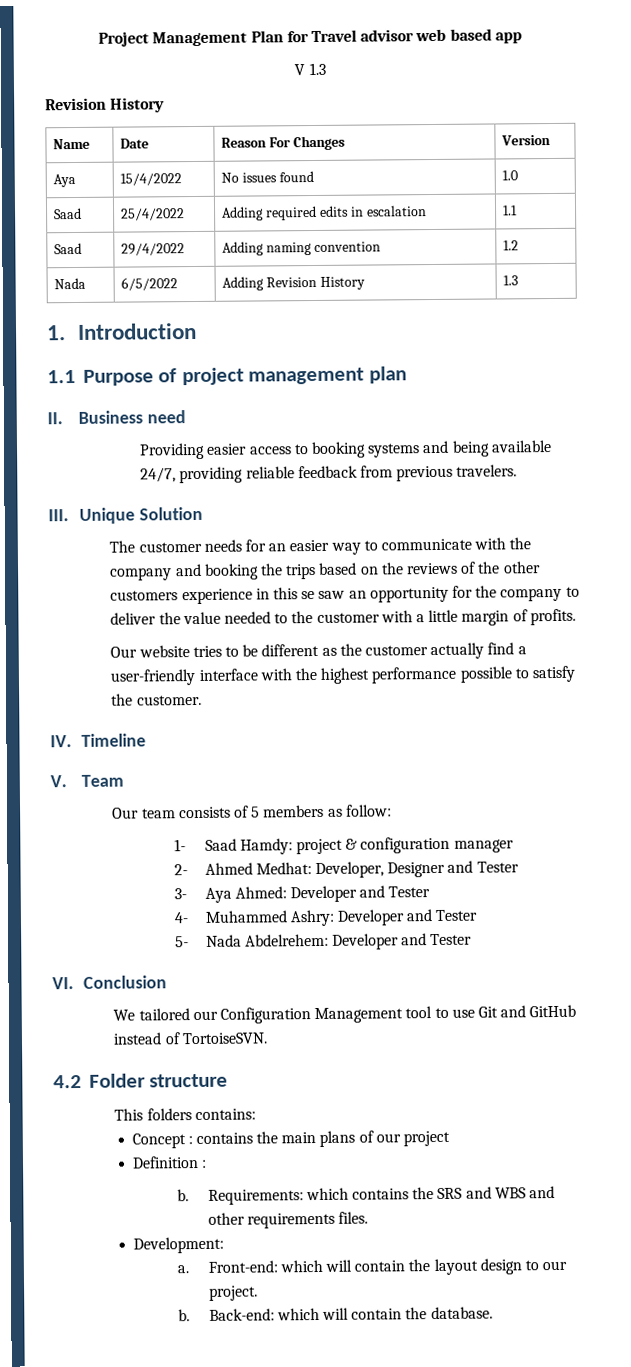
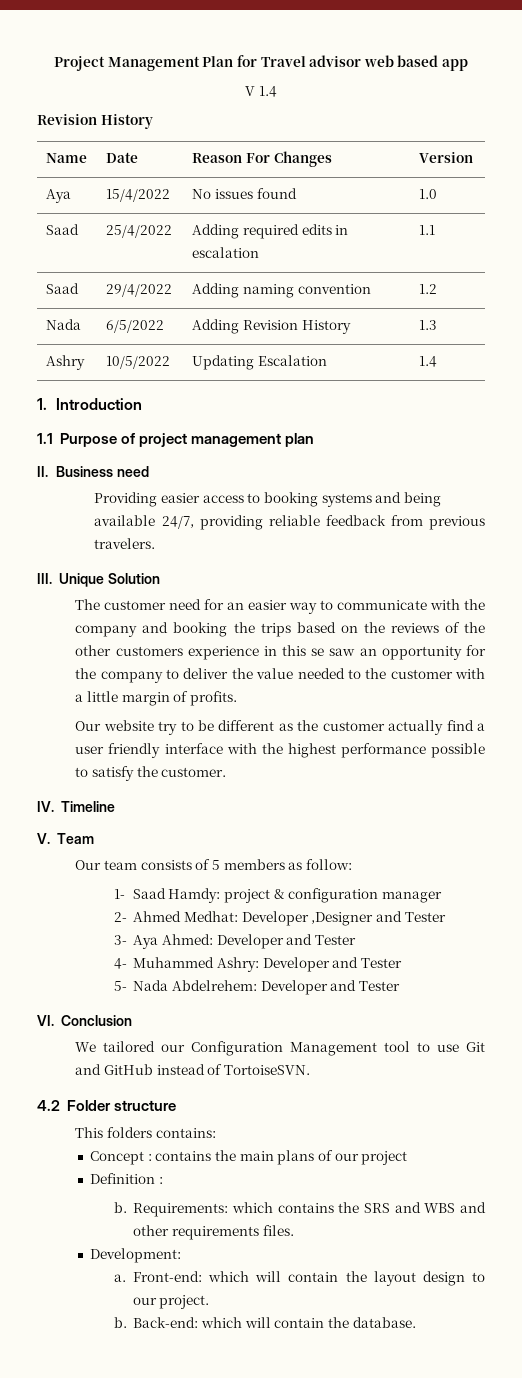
- V 1.3
+ V 1.4
+ Ashry | 10/5/2022 | Updating Escalation | 1.4
- The customer needs for an easier way to communicate with the company and booking the trips based on the reviews of the other customers experience in this se saw an opportunity for the company to deliver the value needed to the customer with a little margin of profits.
+ The customer need for an easier way to communicate with the company and booking the trips based on the reviews of the other customers experience in this se saw an opportunity for the company to deliver the value needed to the customer with a little margin of profits.
- Our website tries to be different as the customer actually find a user-friendly interface with the highest performance possible to satisfy the customer.
+ Our website try to be different as the customer actually find a user friendly interface with the highest performance possible to satisfy the customer.
- 2- Ahmed Medhat: Developer, Designer and Tester
+ 2- Ahmed Medhat: Developer ,Designer and Tester

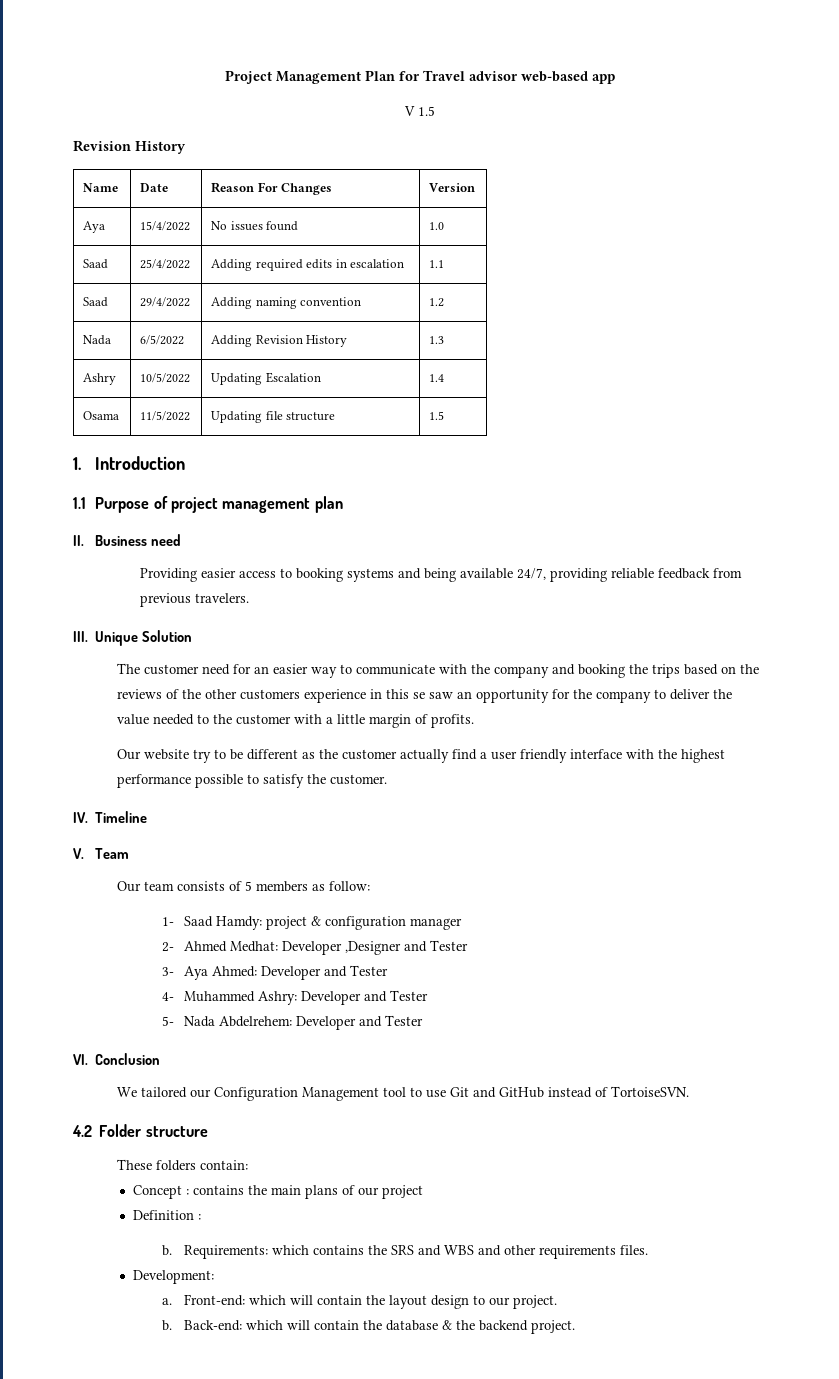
- Project Management Plan for Travel advisor web based app
+ Project Management Plan for Travel advisor web-based app
- V 1.4
+ V 1.5
+ Osama | 11/5/2022 | Updating file structure | 1.5
- This folders contains:
+ These folders contain:
- Back-end: which will contain the database.
+ Back-end: which will contain the database & the backend project.

